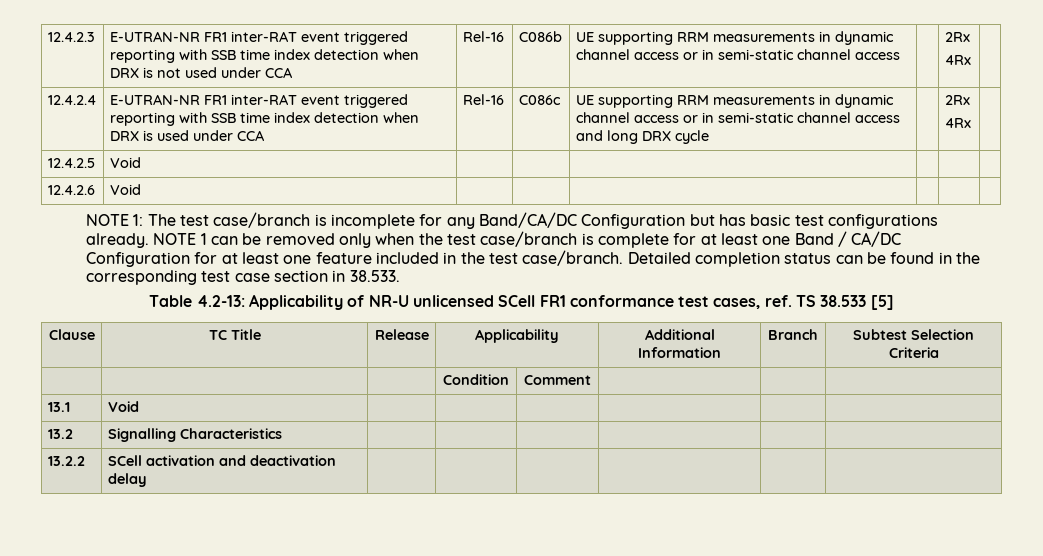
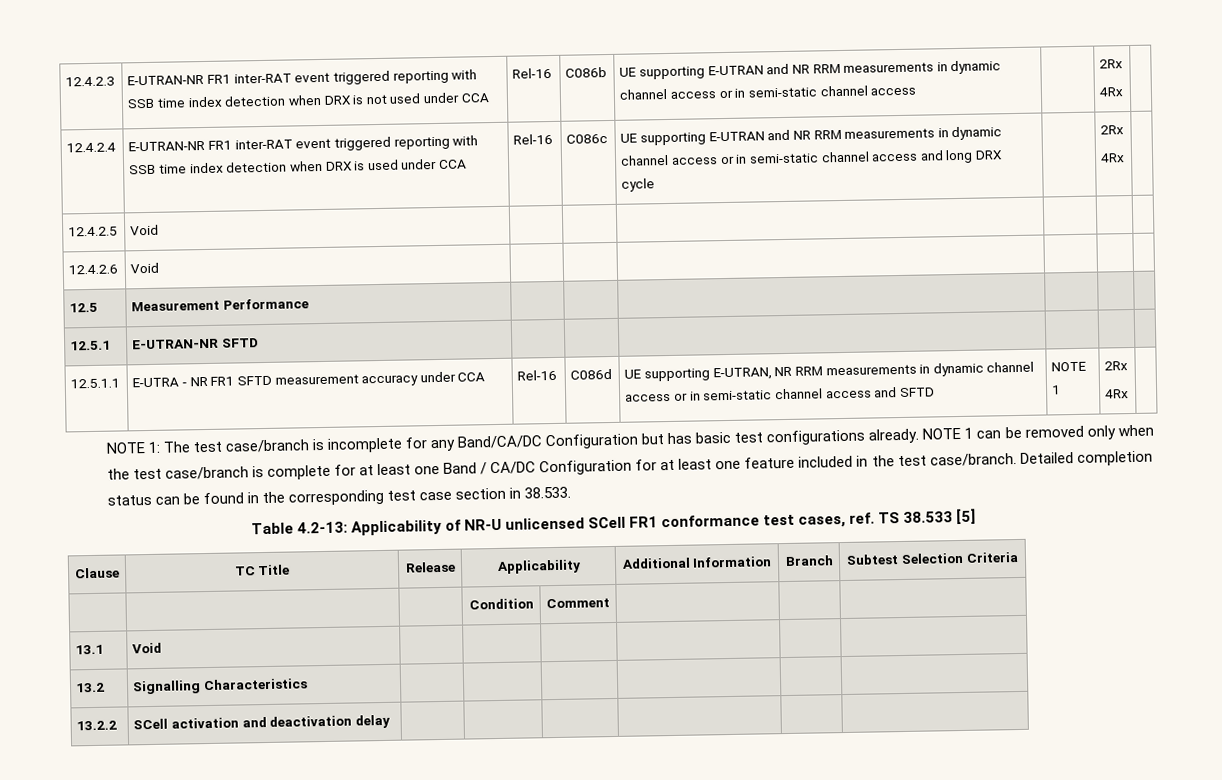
- 12.4.2.3 | E-UTRAN-NR FR1 inter-RAT event triggered reporting with SSB time index detection when DRX is not used under CCA | Rel-16 | C086b | UE supporting RRM measurements in dynamic channel access or in semi-static channel access | | 2Rx
+ 12.4.2.3 | E-UTRAN-NR FR1 inter-RAT event triggered reporting with SSB time index detection when DRX is not used under CCA | Rel-16 | C086b | UE supporting E-UTRAN and NR RRM measurements in dynamic channel access or in semi-static channel access | | 2Rx
- UE supporting RRM measurements in dynamic channel access or in semi-static channel access and long DRX cycle
+ UE supporting E-UTRAN and NR RRM measurements in dynamic channel access or in semi-static channel access and long DRX cycle
+ 12.5 | Measurement Performance | | | | | |
+ 12.5.1 | E-UTRAN-NR SFTD | | | | | |
+ 12.5.1.1 | E-UTRA - NR FR1 SFTD measurement accuracy under CCA | Rel-16 | C086d | UE supporting E-UTRAN, NR RRM measurements in dynamic channel access or in semi-static channel access and SFTD | NOTE 1 | 2Rx
+ 4Rx |

